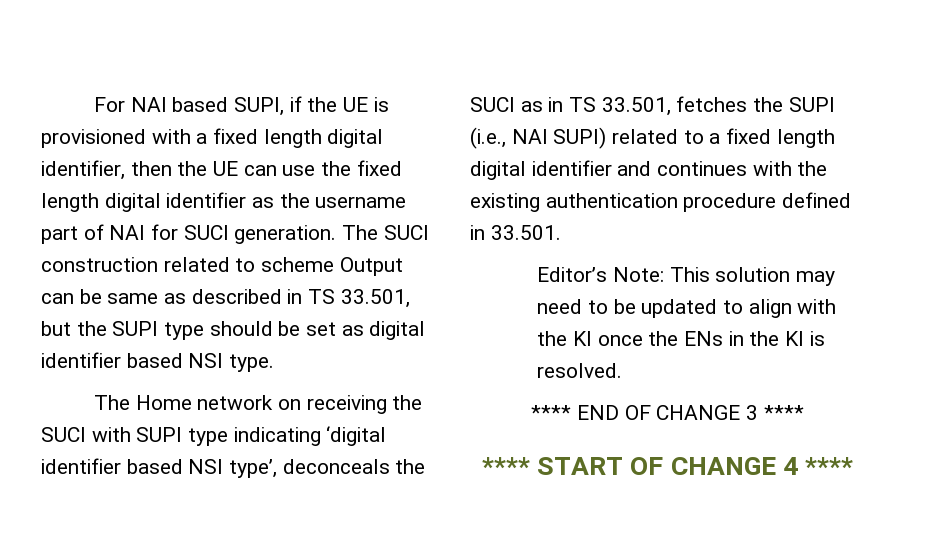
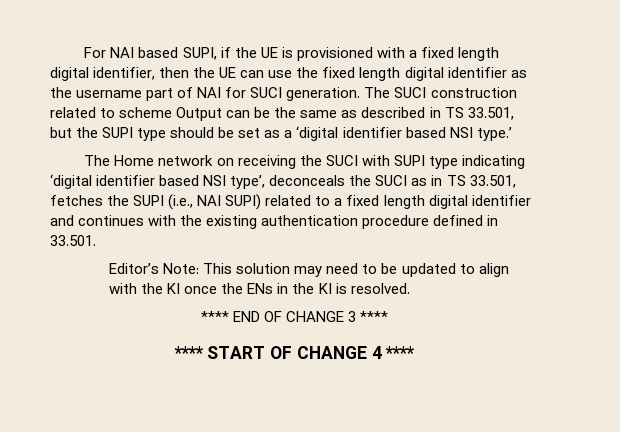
- The SUCI construction related to scheme Output can be same as described in TS 33.501, but the SUPI type should be set as digital identifier based NSI type.
+ The SUCI construction related to scheme Output can be the same as described in TS 33.501, but the SUPI type should be set as a ‘digital identifier based NSI type.’

